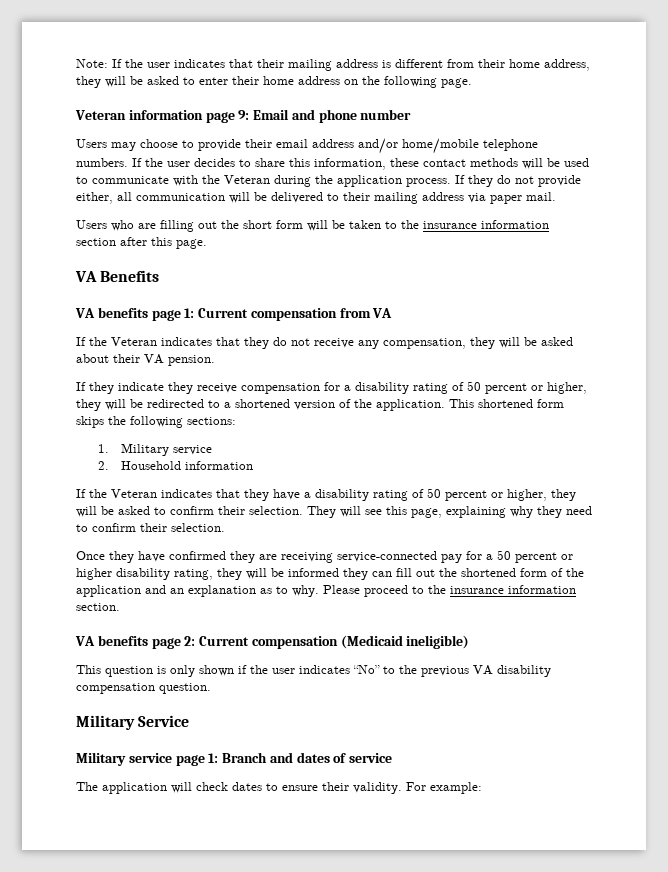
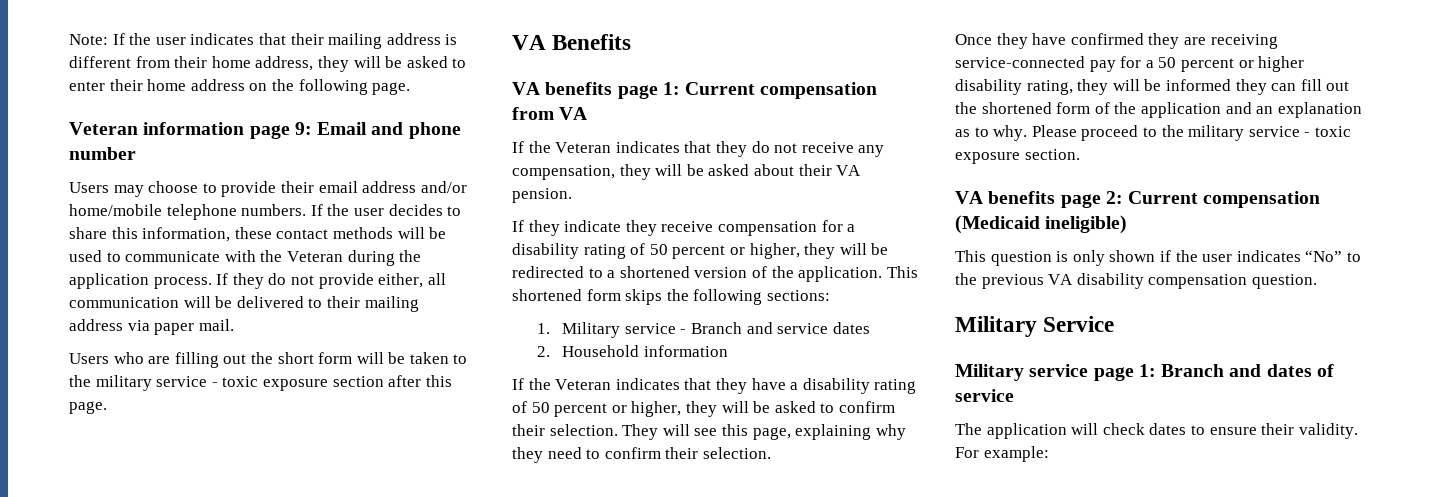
- Users who are filling out the short form will be taken to the insurance information section after this page.
+ Users who are filling out the short form will be taken to the military service - toxic exposure section after this page.
- 1. Military service
+ 1. Military service - Branch and service dates
- Please proceed to the insurance information section.
+ Please proceed to the military service - toxic exposure section.

